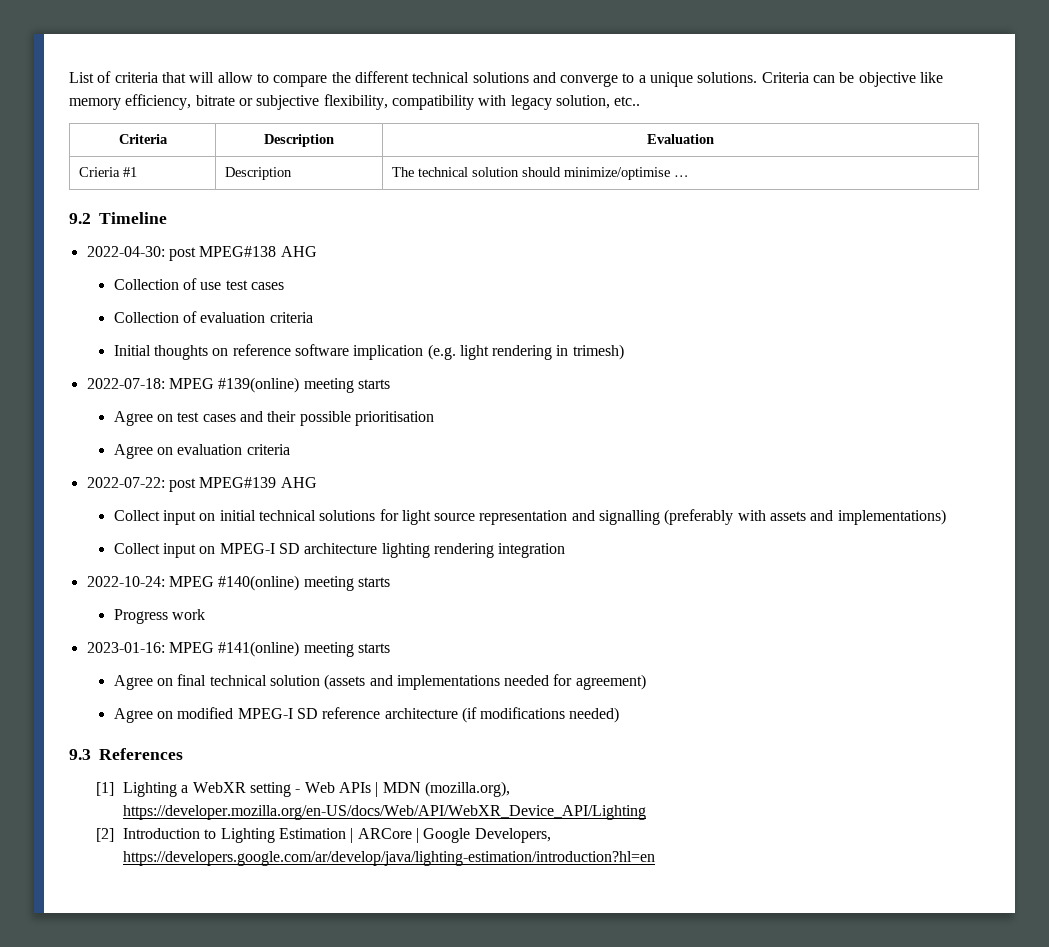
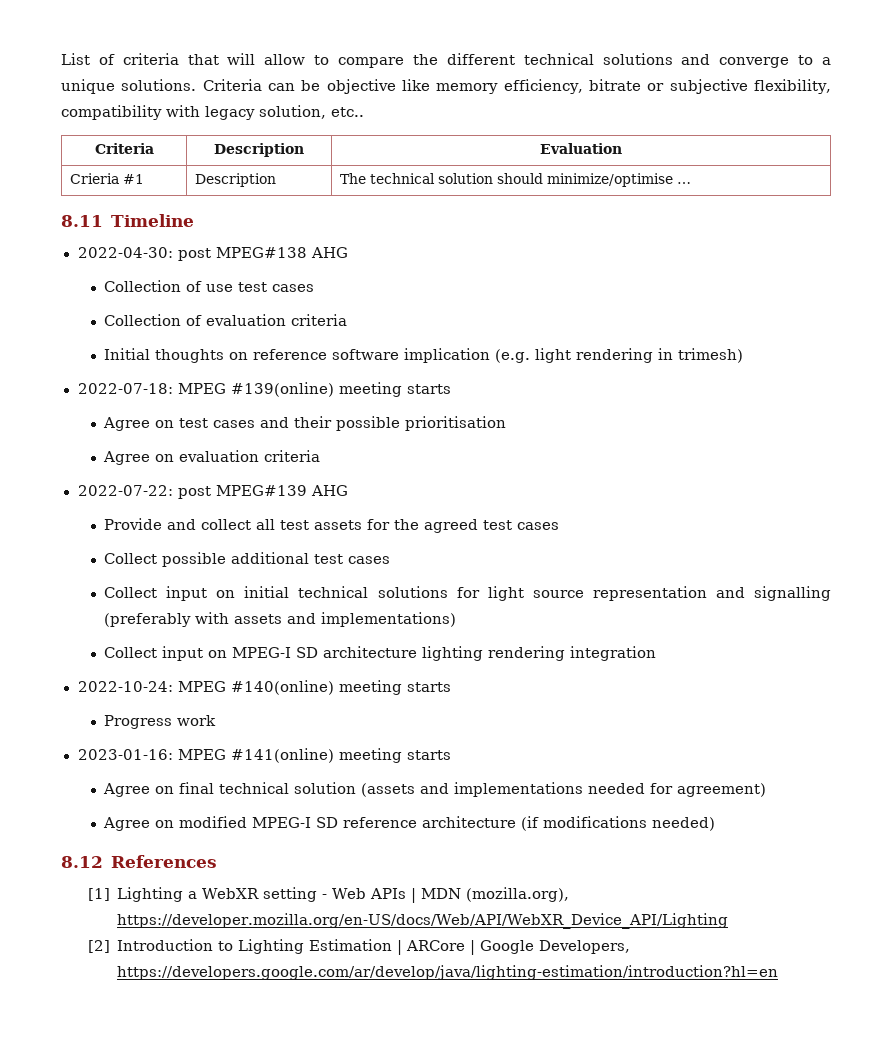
- 9.2 Timeline
+ 8.11 Timeline
+ Provide and collect all test assets for the agreed test cases
+ Collect possible additional test cases
- 9.3 References
+ 8.12 References

